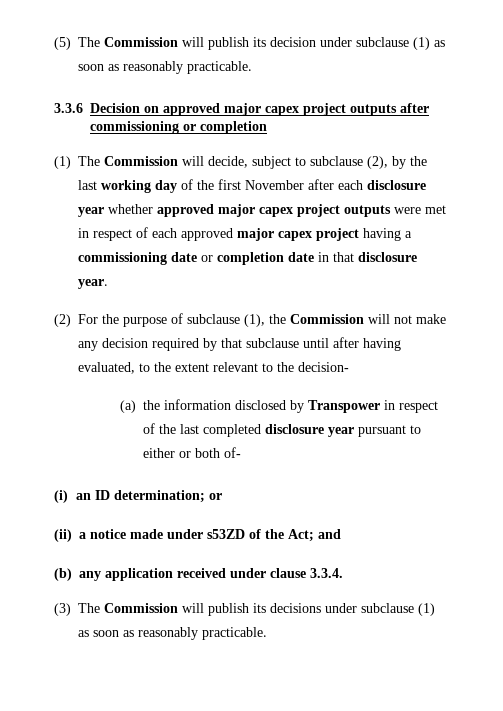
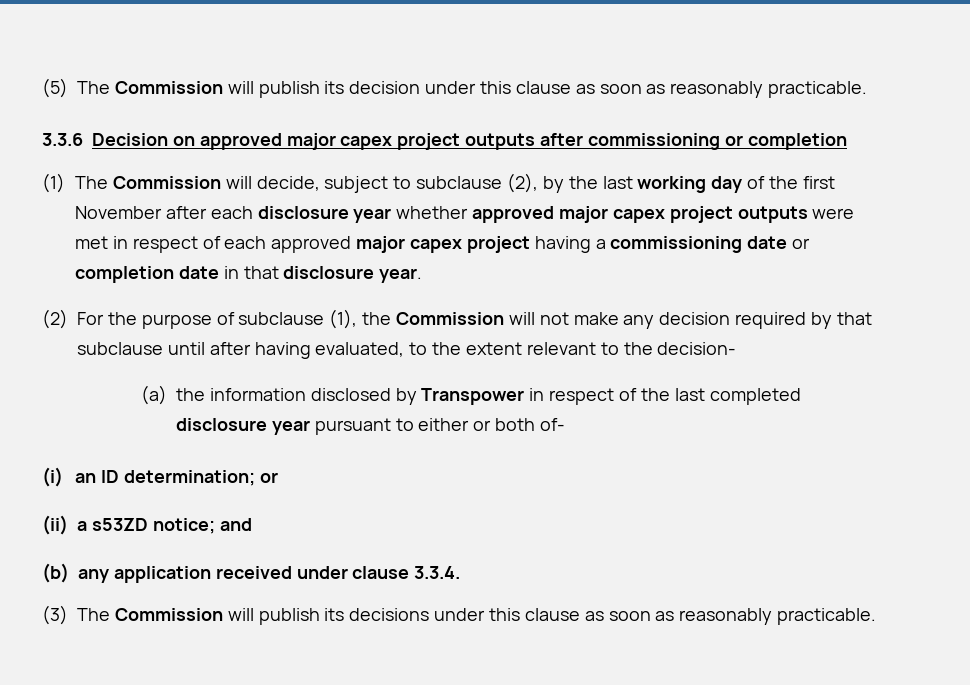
- (5) The Commission will publish its decision under subclause (1) as soon as reasonably practicable.
+ (5) The Commission will publish its decision under this clause as soon as reasonably practicable.
- (ii) a notice made under s53ZD of the Act; and
+ (ii) a s53ZD notice; and
- (3) The Commission will publish its decisions under subclause (1) as soon as reasonably practicable.
+ (3) The Commission will publish its decisions under this clause as soon as reasonably practicable.

